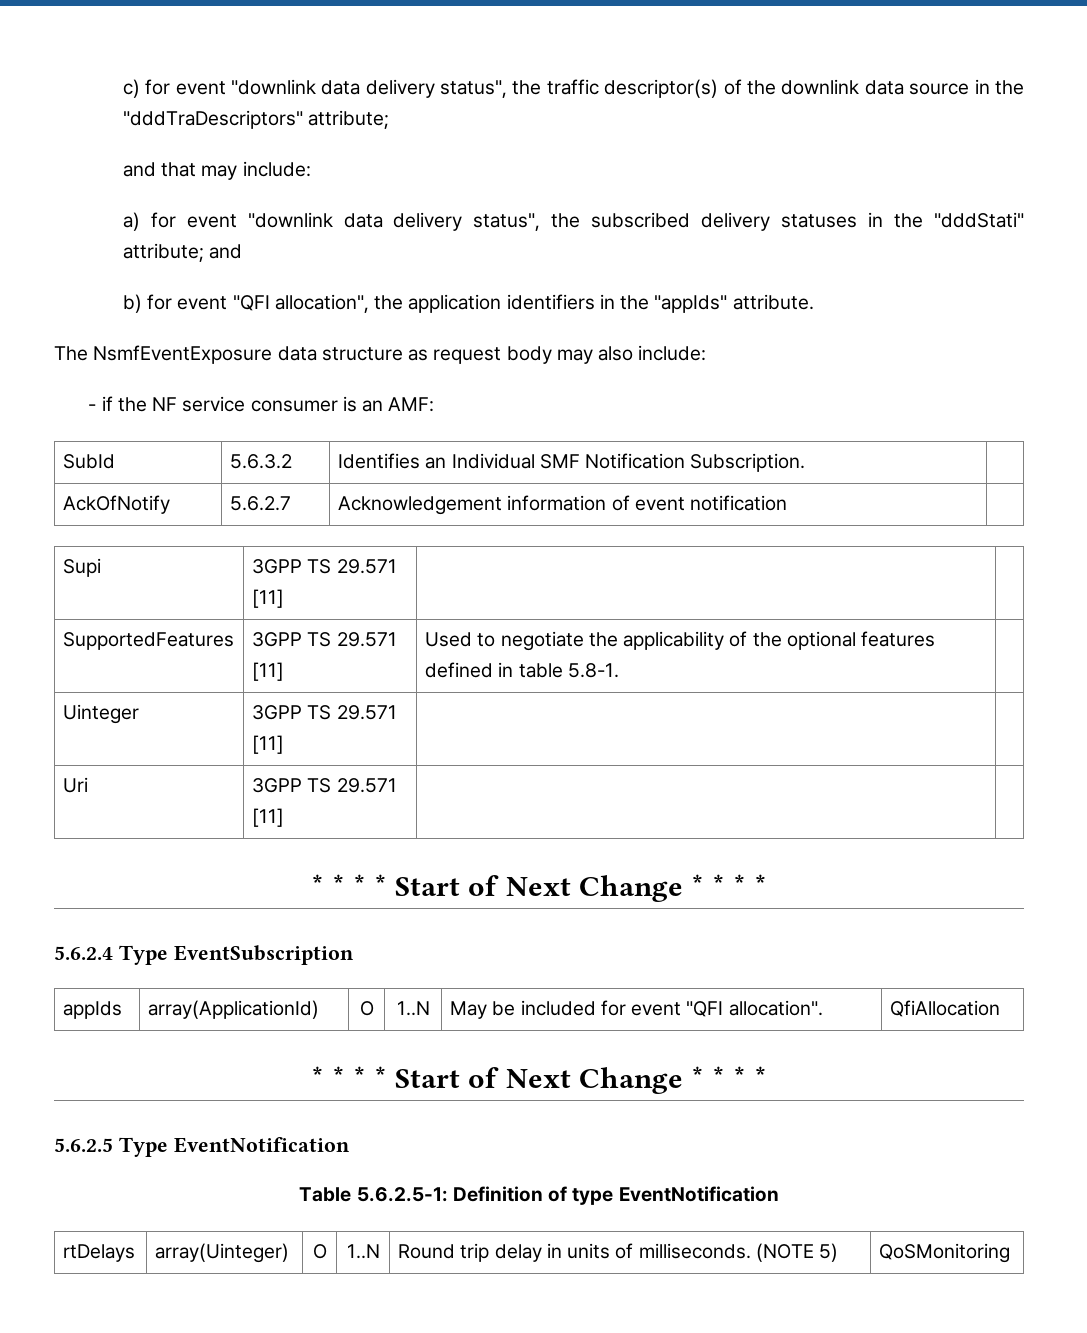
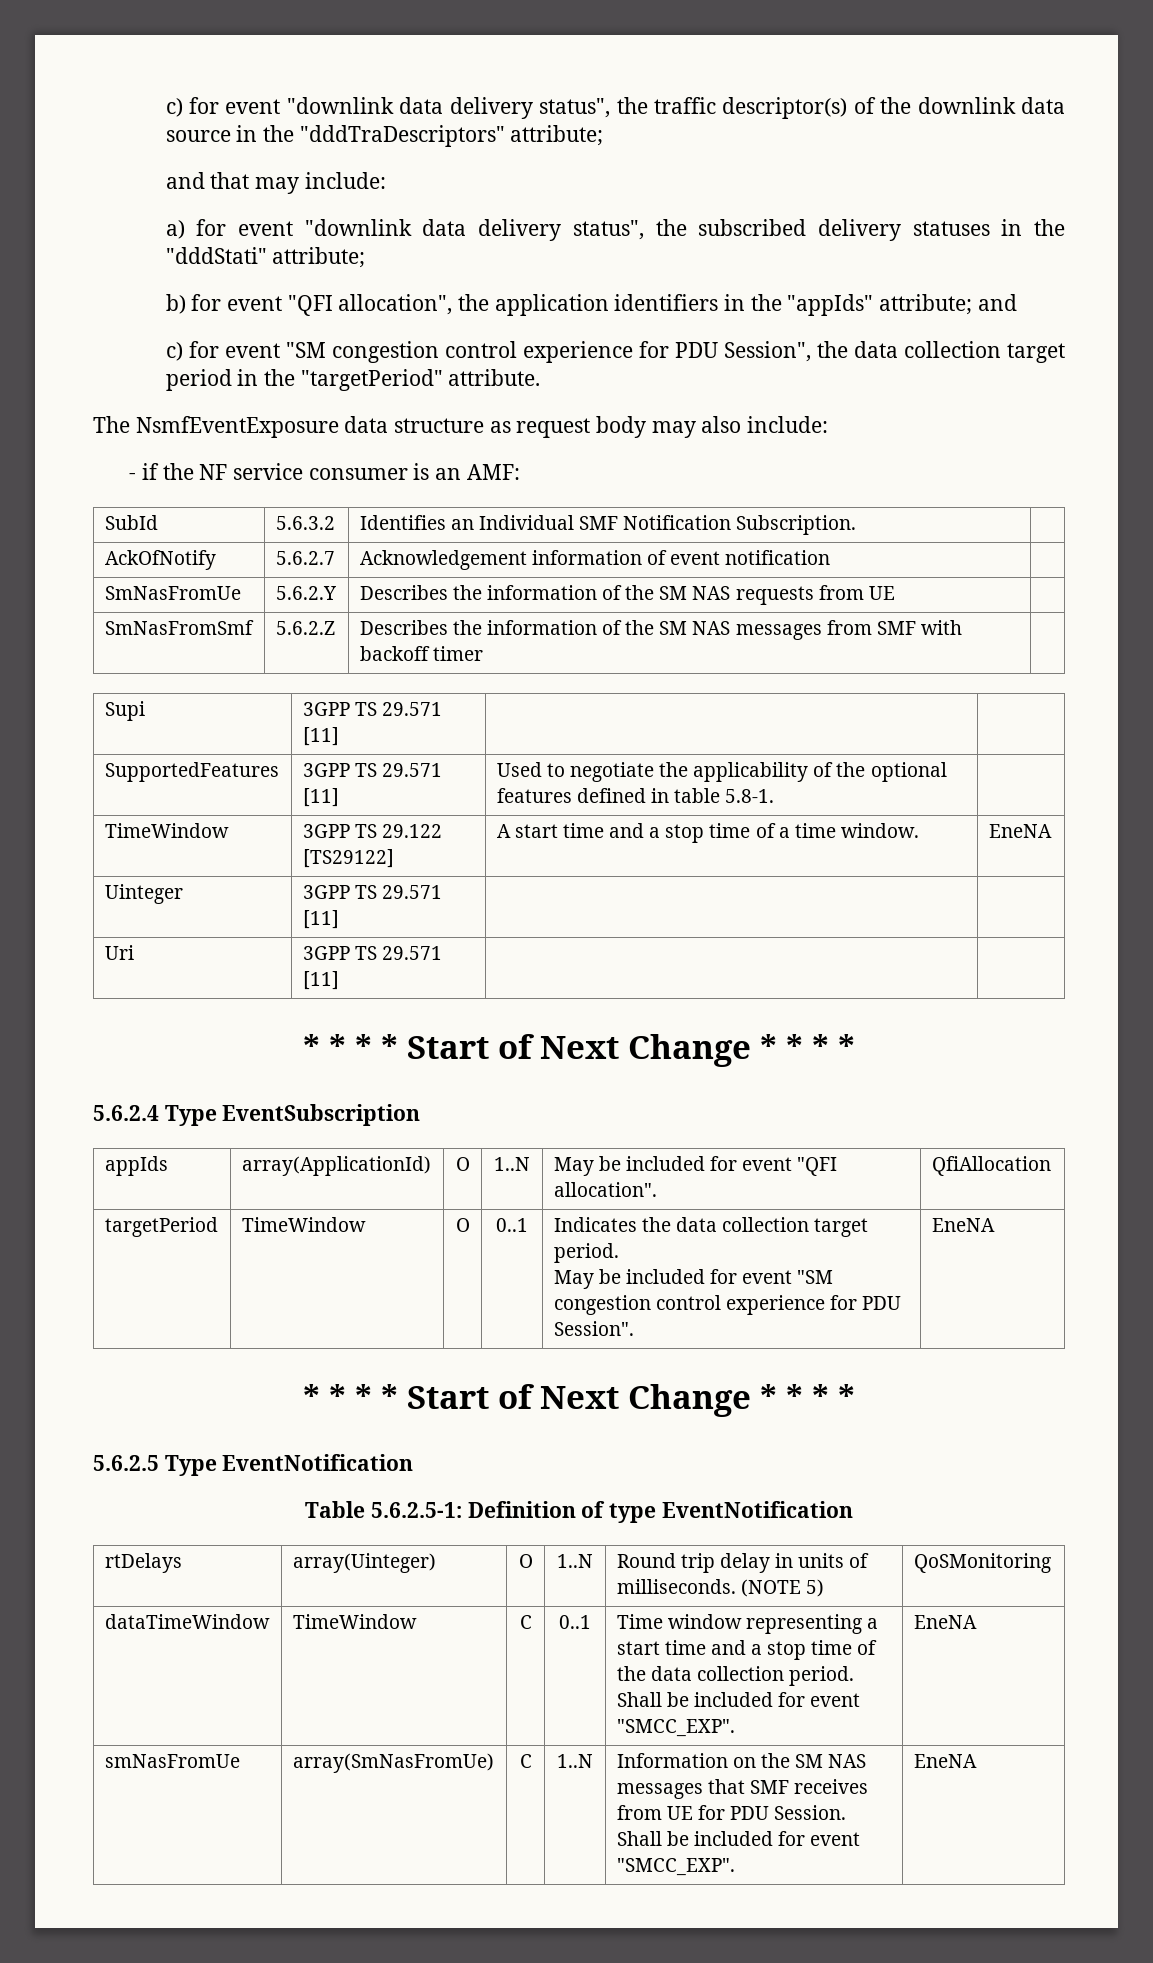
- a) for event "downlink data delivery status", the subscribed delivery statuses in the "dddStati" attribute; and
+ a) for event "downlink data delivery status", the subscribed delivery statuses in the "dddStati" attribute;
- b) for event "QFI allocation", the application identifiers in the "appIds" attribute.
+ b) for event "QFI allocation", the application identifiers in the "appIds" attribute; and
+ c) for event "SM congestion control experience for PDU Session", the data collection target period in the "targetPeriod" attribute.
+ SmNasFromUe | 5.6.2.Y | Describes the information of the SM NAS requests from UE |
+ SmNasFromSmf | 5.6.2.Z | Describes the information of the SM NAS messages from SMF with backoff timer |
+ TimeWindow | 3GPP TS 29.122 [TS29122] | A start time and a stop time of a time window. | EneNA
+ targetPeriod | TimeWindow | O | 0..1 | Indicates the data collection target period.
+ May be included for event "SM congestion control experience for PDU Session". | EneNA
+ dataTimeWindow | TimeWindow | C | 0..1 | Time window representing a start time and a stop time of the data collection period. Shall be included for event "SMCC_EXP". | EneNA
+ smNasFromUe | array(SmNasFromUe) | C | 1..N | Information on the SM NAS messages that SMF receives from UE for PDU Session. Shall be included for event "SMCC_EXP". | EneNA

